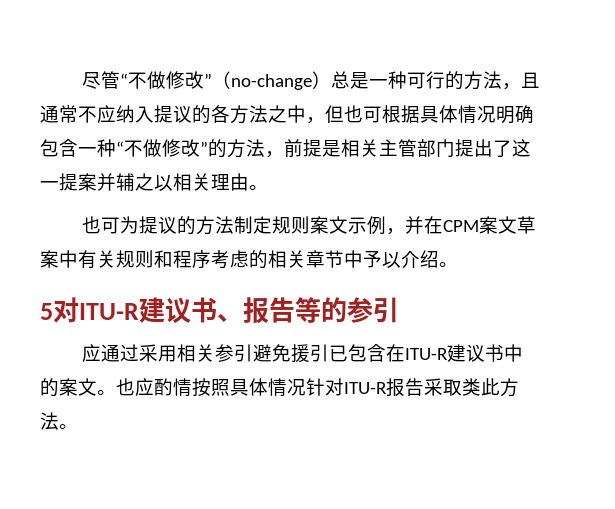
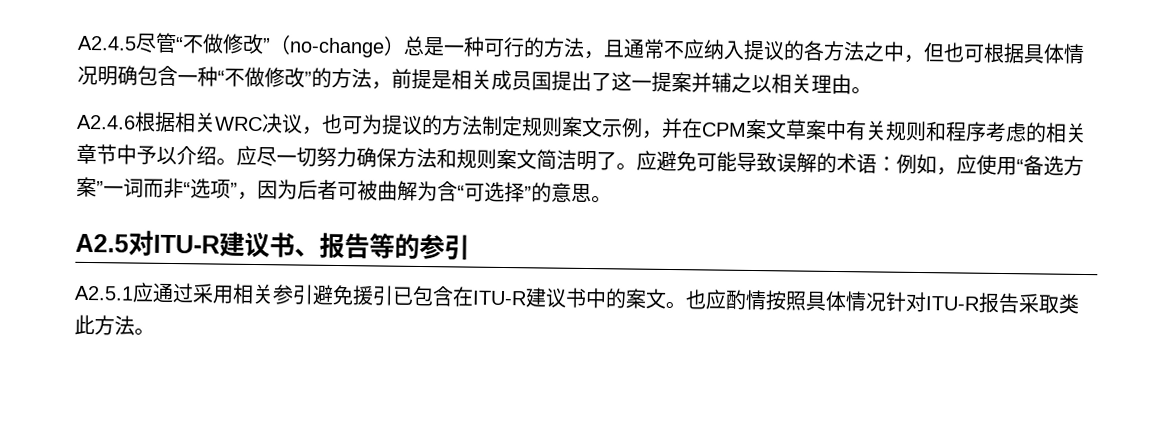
- 尽管“不做修改”（no-change）总是一种可行的方法，且通常不应纳入提议的各方法之中，但也可根据具体情况明确包含一种“不做修改”的方法，前提是相关主管部门提出了这一提案并辅之以相关理由。
+ A2.4.5尽管“不做修改”（no-change）总是一种可行的方法，且通常不应纳入提议的各方法之中，但也可根据具体情况明确包含一种“不做修改”的方法，前提是相关成员国提出了这一提案并辅之以相关理由。
- 也可为提议的方法制定规则案文示例，并在CPM案文草案中有关规则和程序考虑的相关章节中予以介绍。
- 5对ITU-R建议书、报告等的参引
+ A2.4.6根据相关WRC决议，也可为提议的方法制定规则案文示例，并在CPM案文草案中有关规则和程序考虑的相关章节中予以介绍。应尽一切努力确保方法和规则案文简洁明了。应避免可能导致误解的术语：例如，应使用“备选方案”一词而非“选项”，因为后者可被曲解为含“可选择”的意思。
+ A2.5对ITU-R建议书、报告等的参引
- 应通过采用相关参引避免援引已包含在ITU-R建议书中的案文。
+ A2.5.1应通过采用相关参引避免援引已包含在ITU-R建议书中的案文。

